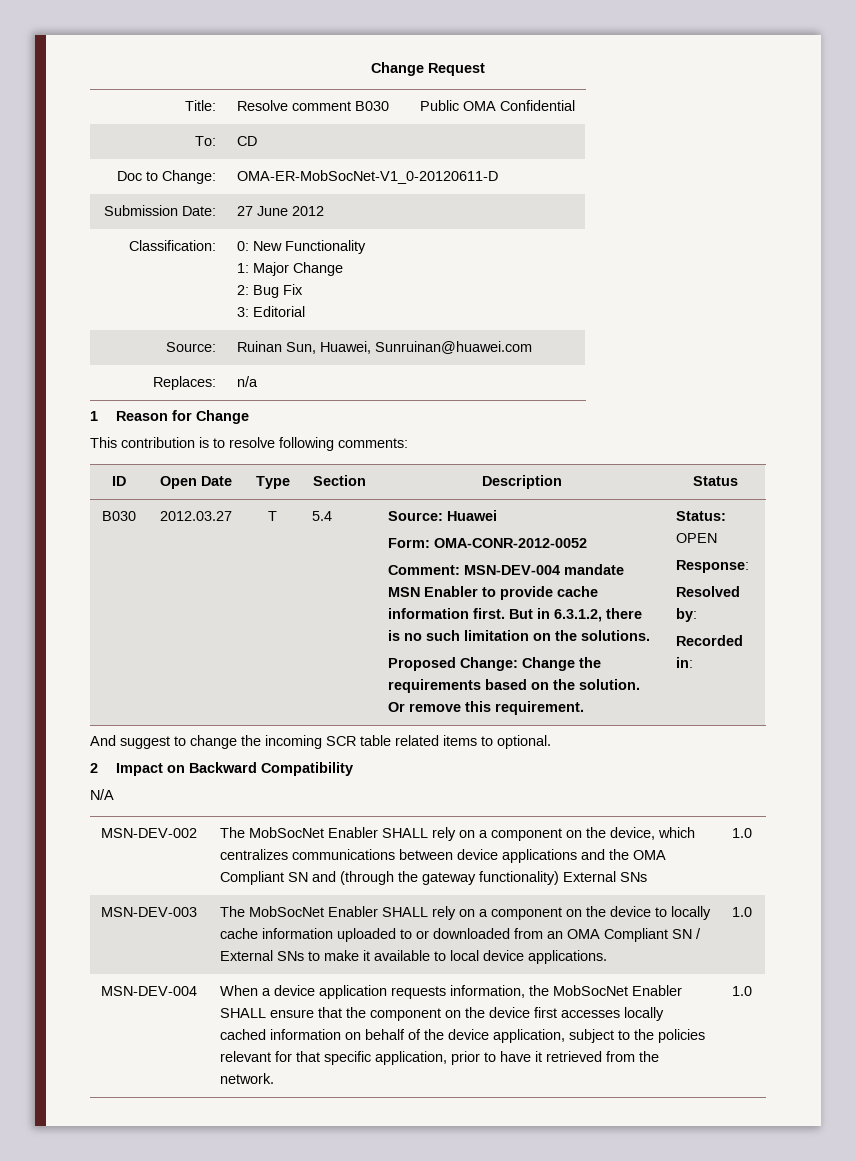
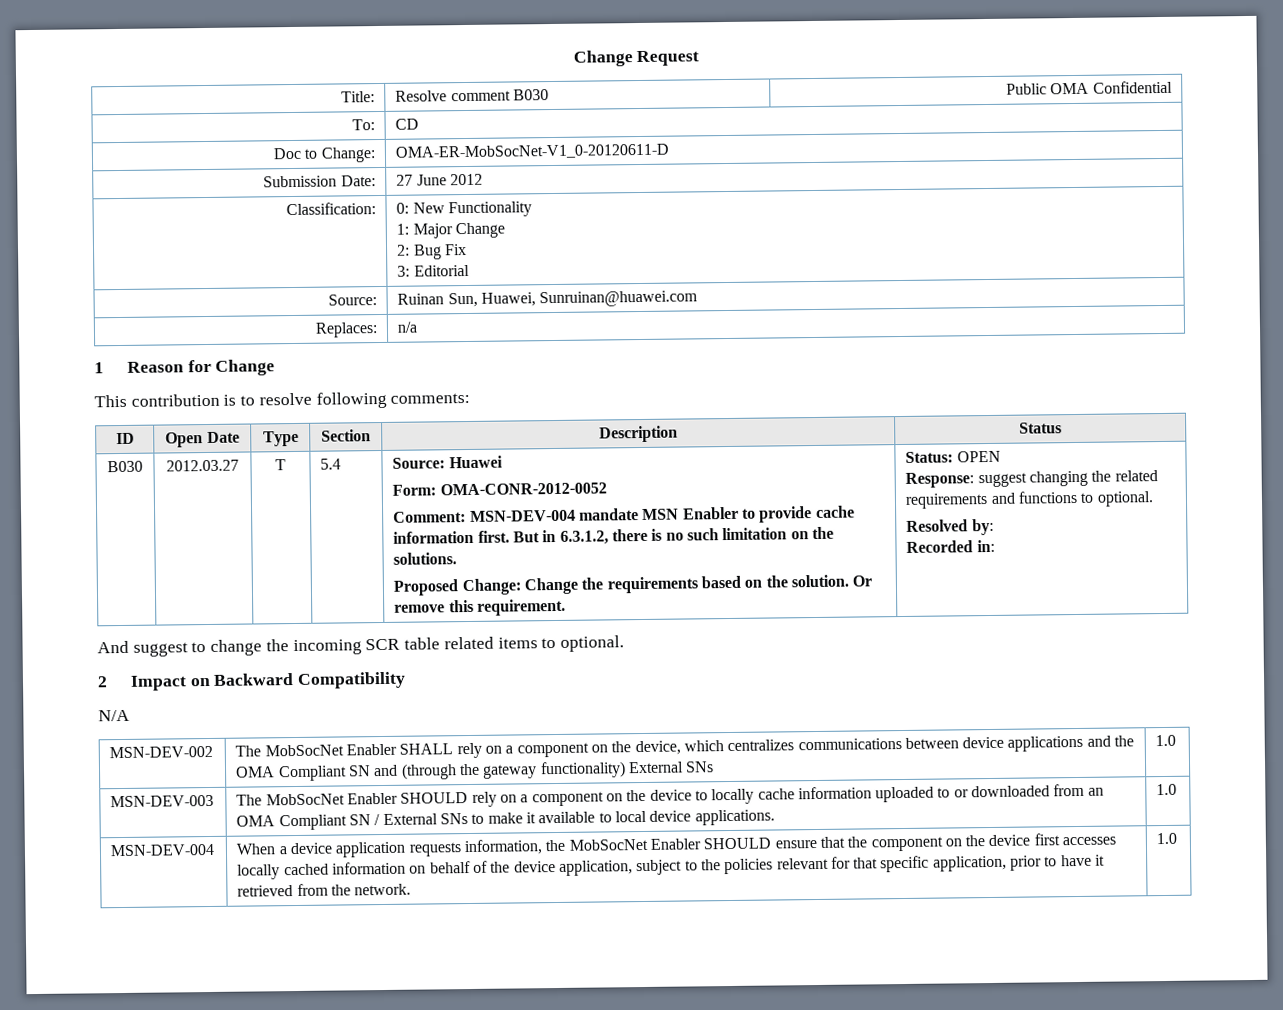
- Response:
+ Response: suggest changing the related requirements and functions to optional.
- MSN-DEV-003 | The MobSocNet Enabler SHALL rely on a component on the device to locally cache information uploaded to or downloaded from an OMA Compliant SN / External SNs to make it available to local device applications. | 1.0
+ MSN-DEV-003 | The MobSocNet Enabler SHOULD rely on a component on the device to locally cache information uploaded to or downloaded from an OMA Compliant SN / External SNs to make it available to local device applications. | 1.0
- When a device application requests information, the MobSocNet Enabler SHALL ensure that the component on the device first accesses locally cached information on behalf of the device application, subject to the policies relevant for that specific application, prior to have it retrieved from the network.
+ When a device application requests information, the MobSocNet Enabler SHOULD ensure that the component on the device first accesses locally cached information on behalf of the device application, subject to the policies relevant for that specific application, prior to have it retrieved from the network.

